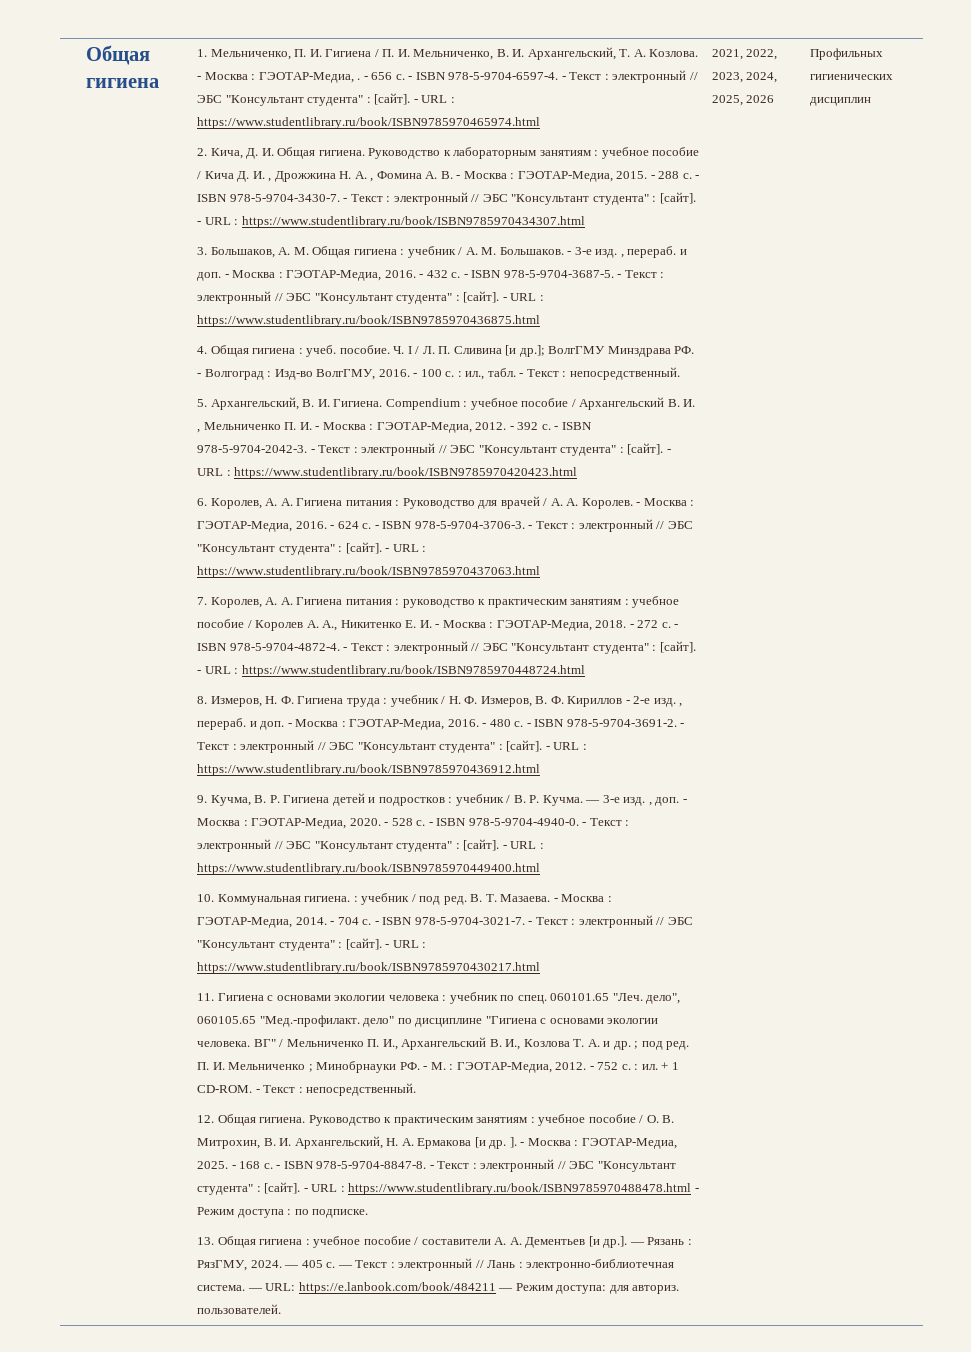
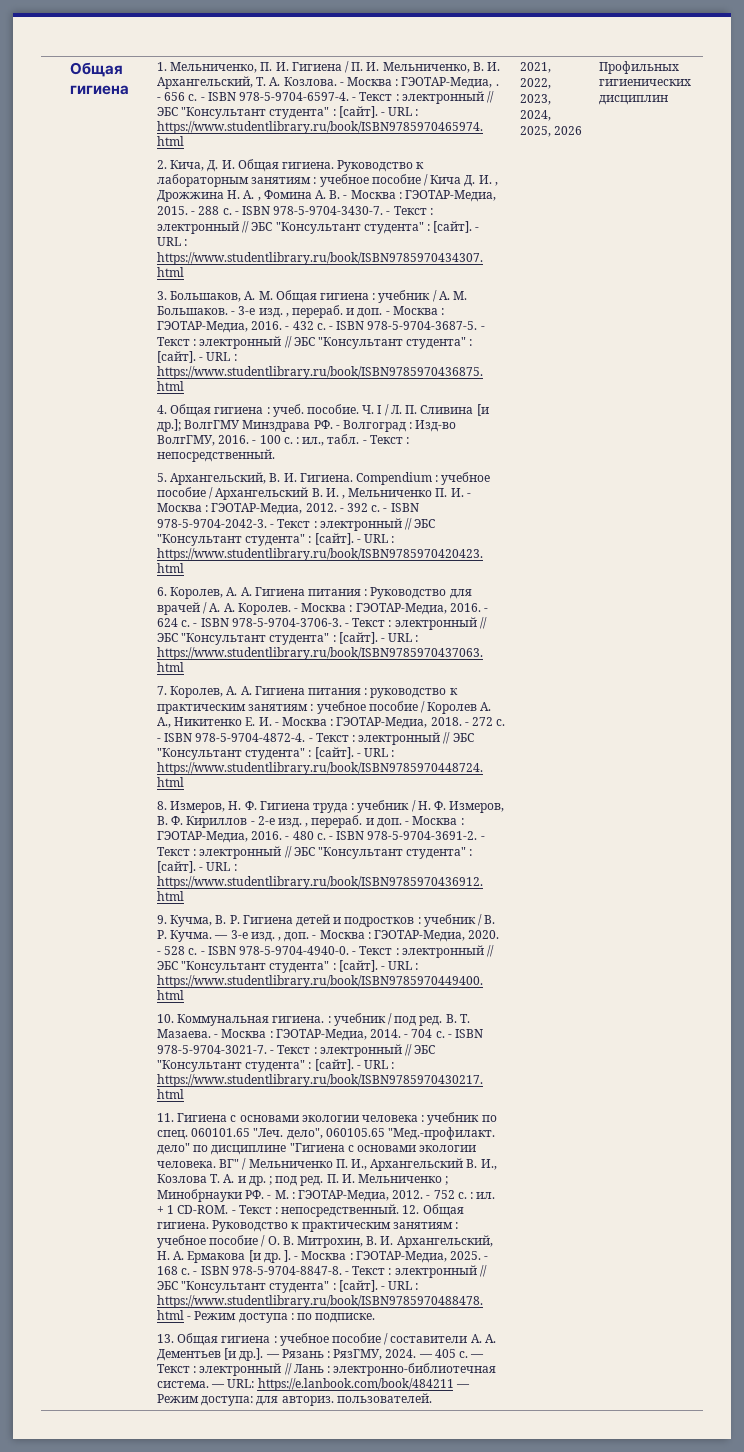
- + 1 CD-ROM. - Текст : непосредственный.
- 12. Общая гигиена.
+ + 1 CD-ROM. - Текст : непосредственный. 12. Общая гигиена.

